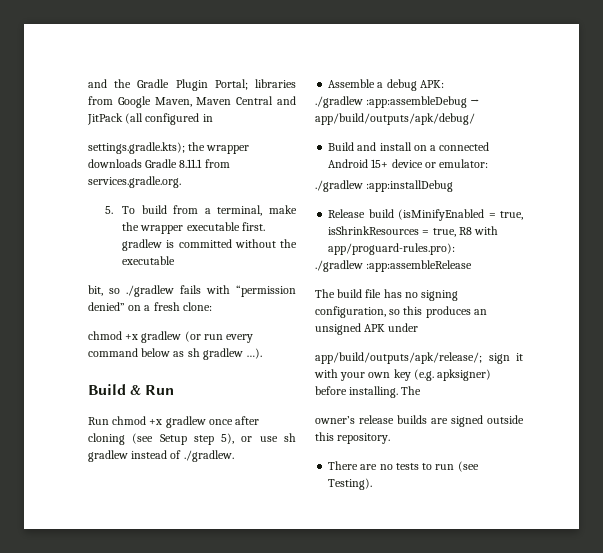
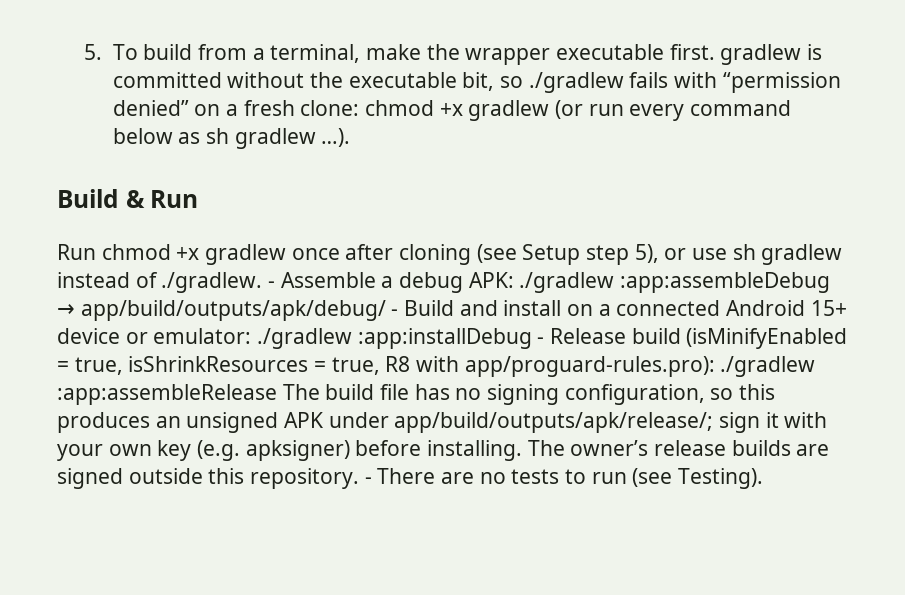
- and the Gradle Plugin Portal; libraries from Google Maven, Maven Central and JitPack (all configured in
- settings.gradle.kts); the wrapper downloads Gradle 8.11.1 from services.gradle.org.
- 5. To build from a terminal, make the wrapper executable first. gradlew is committed without the executable
- bit, so ./gradlew fails with “permission denied” on a fresh clone:
- chmod +x gradlew (or run every command below as sh gradlew …).
+ 5. To build from a terminal, make the wrapper executable first. gradlew is committed without the executable bit, so ./gradlew fails with “permission denied” on a fresh clone: chmod +x gradlew (or run every command below as sh gradlew …).
- Run chmod +x gradlew once after cloning (see Setup step 5), or use sh gradlew instead of ./gradlew.
- Assemble a debug APK:
- ./gradlew :app:assembleDebug → app/build/outputs/apk/debug/
- Build and install on a connected Android 15+ device or emulator:
- ./gradlew :app:installDebug
- Release build (isMinifyEnabled = true, isShrinkResources = true, R8 with app/proguard-rules.pro):
- ./gradlew :app:assembleRelease
- The build file has no signing configuration, so this produces an unsigned APK under
- app/build/outputs/apk/release/;
+ Run chmod +x gradlew once after cloning (see Setup step 5), or use sh gradlew instead of ./gradlew. - Assemble a debug APK: ./gradlew :app:assembleDebug → app/build/outputs/apk/debug/ - Build and install on a connected Android 15+ device or emulator: ./gradlew :app:installDebug - Release build (isMinifyEnabled = true, isShrinkResources = true, R8 with app/proguard-rules.pro): ./gradlew :app:assembleRelease The build file has no signing configuration, so this produces an unsigned APK under app/build/outputs/apk/release/;
- sign it with your own key (e.g. apksigner) before installing. The
- owner’s release builds are signed outside this repository.
- There are no tests to run (see Testing).
+ sign it with your own key (e.g. apksigner) before installing. The owner’s release builds are signed outside this repository. - There are no tests to run (see Testing).

